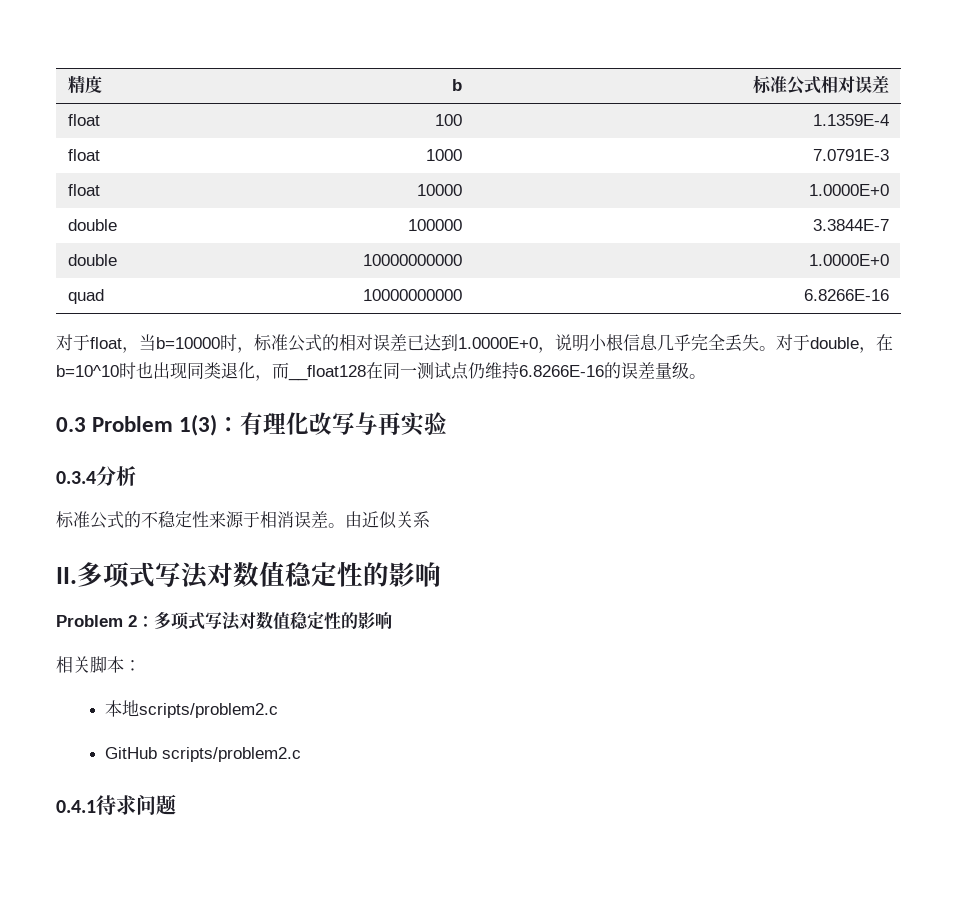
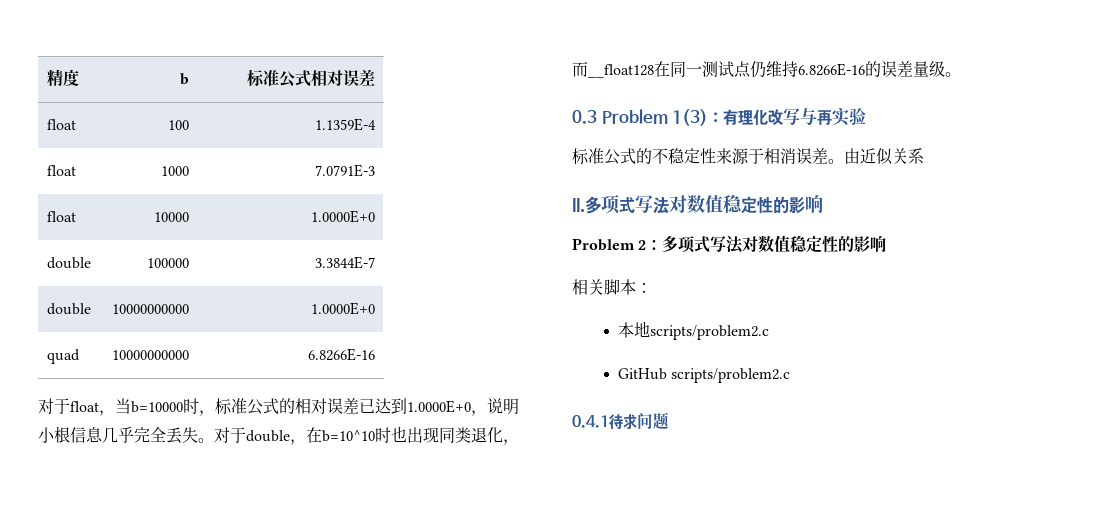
- 0.3.4分析

